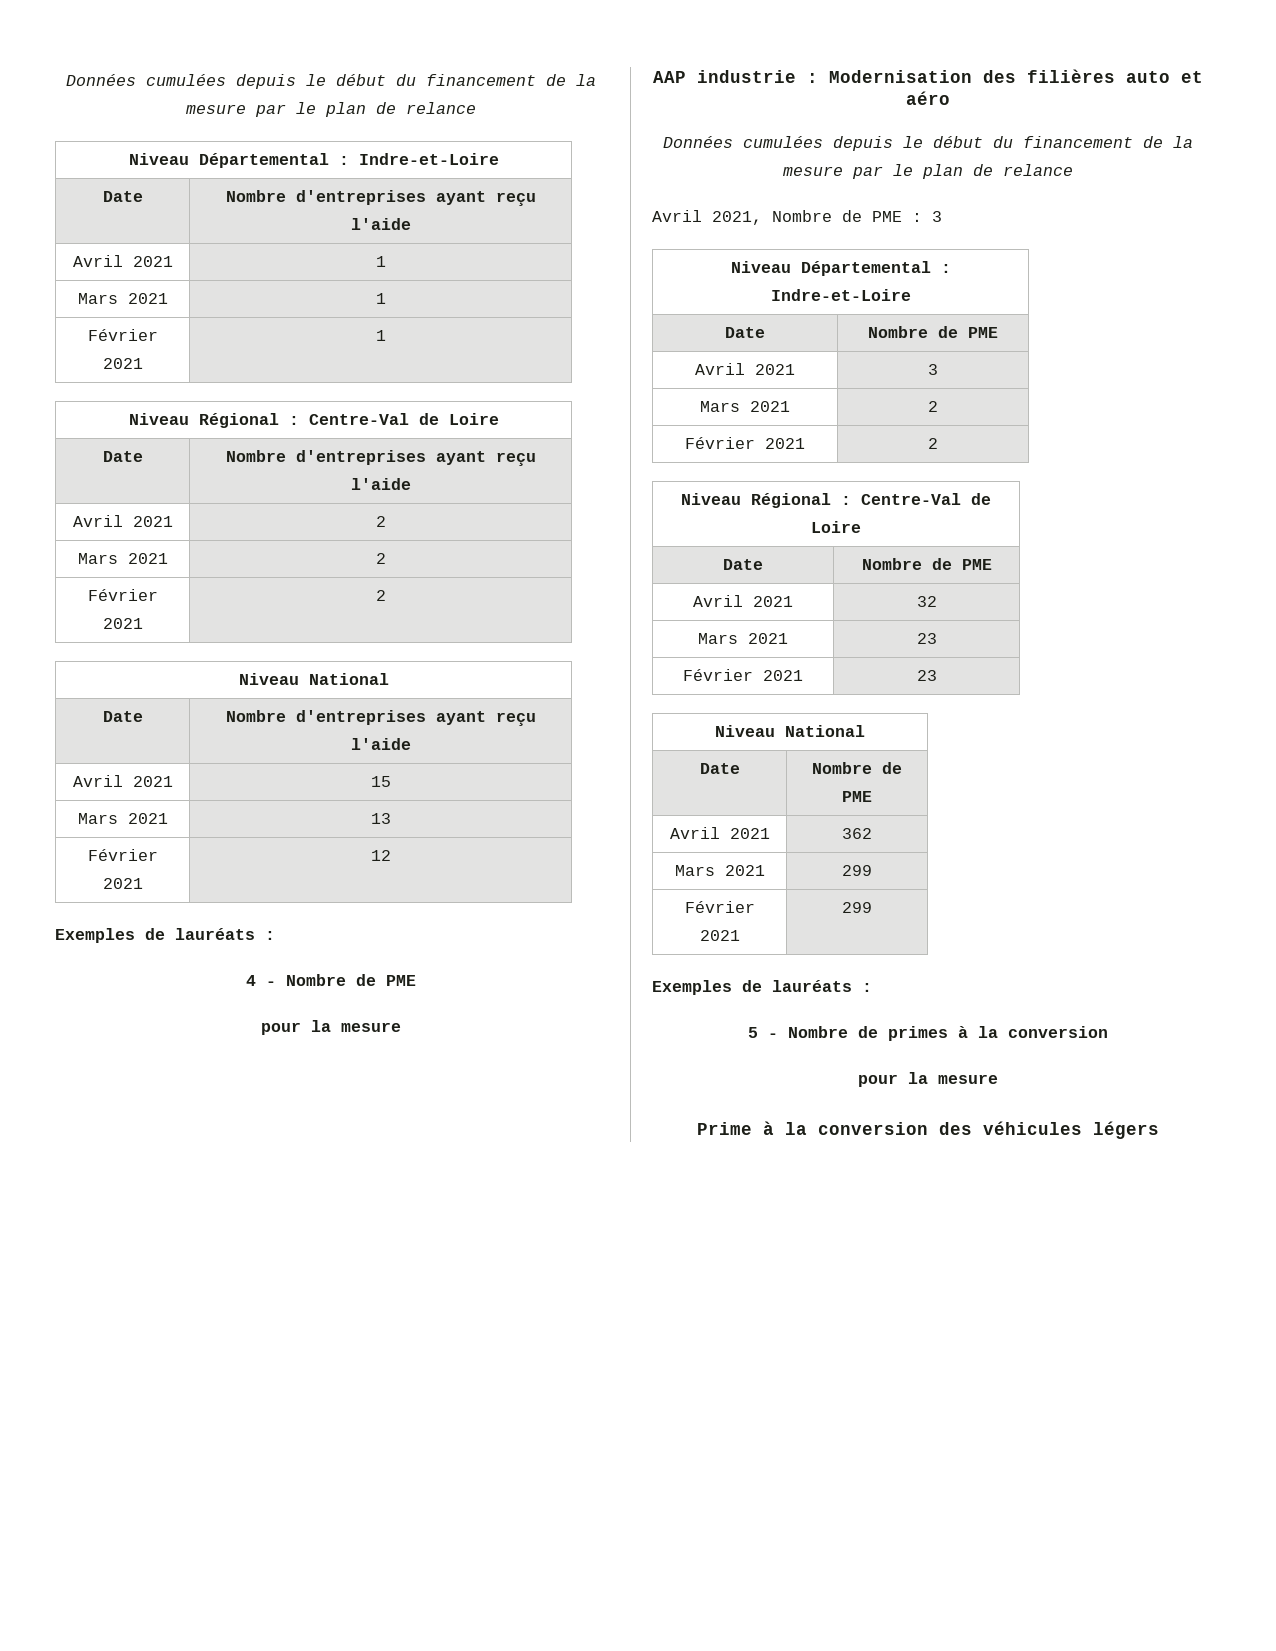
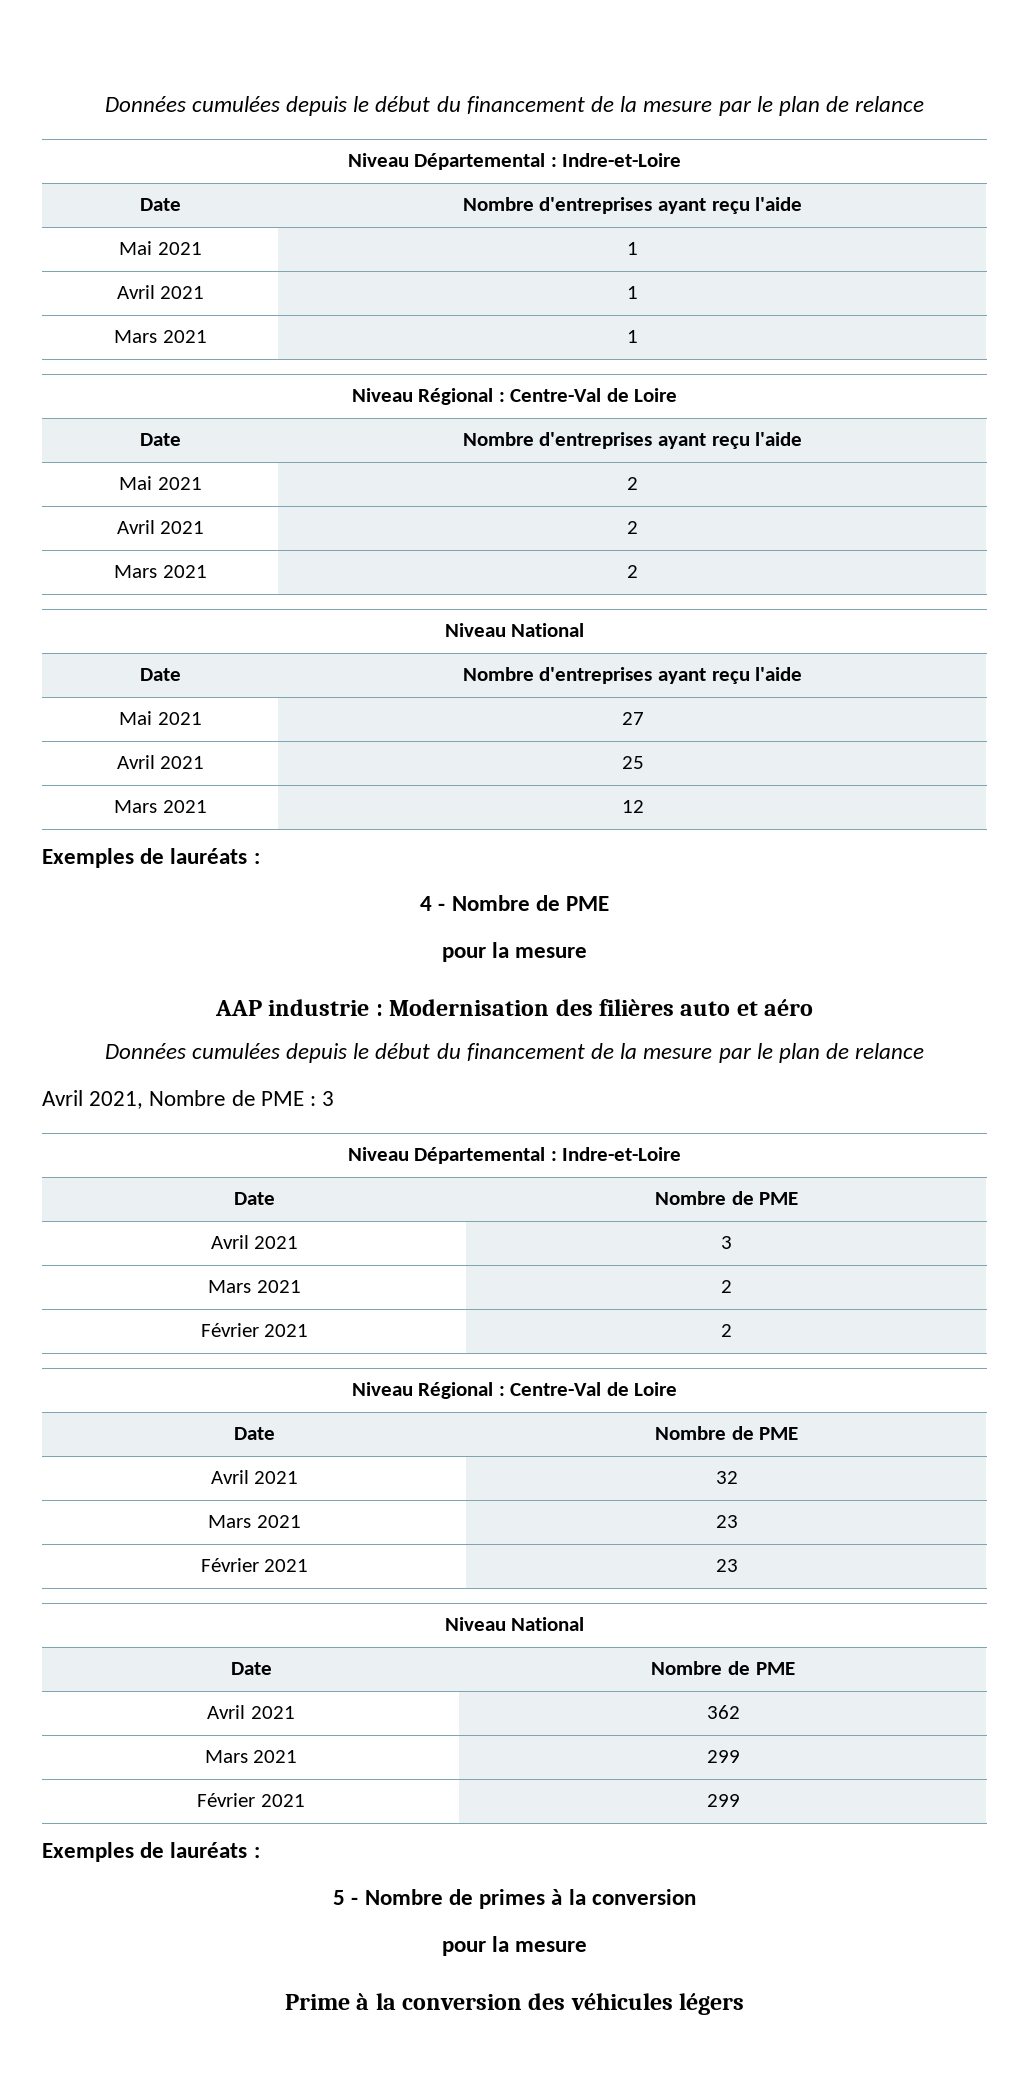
+ Mai 2021 | 1
- Février 2021 | 1
+ Mai 2021 | 2
  Avril 2021 | 2
  Mars 2021 | 2
- Février 2021 | 2
- Avril 2021 | 15
- Mars 2021 | 13
- Février 2021 | 12
+ Mai 2021 | 27
+ Avril 2021 | 25
+ Mars 2021 | 12

